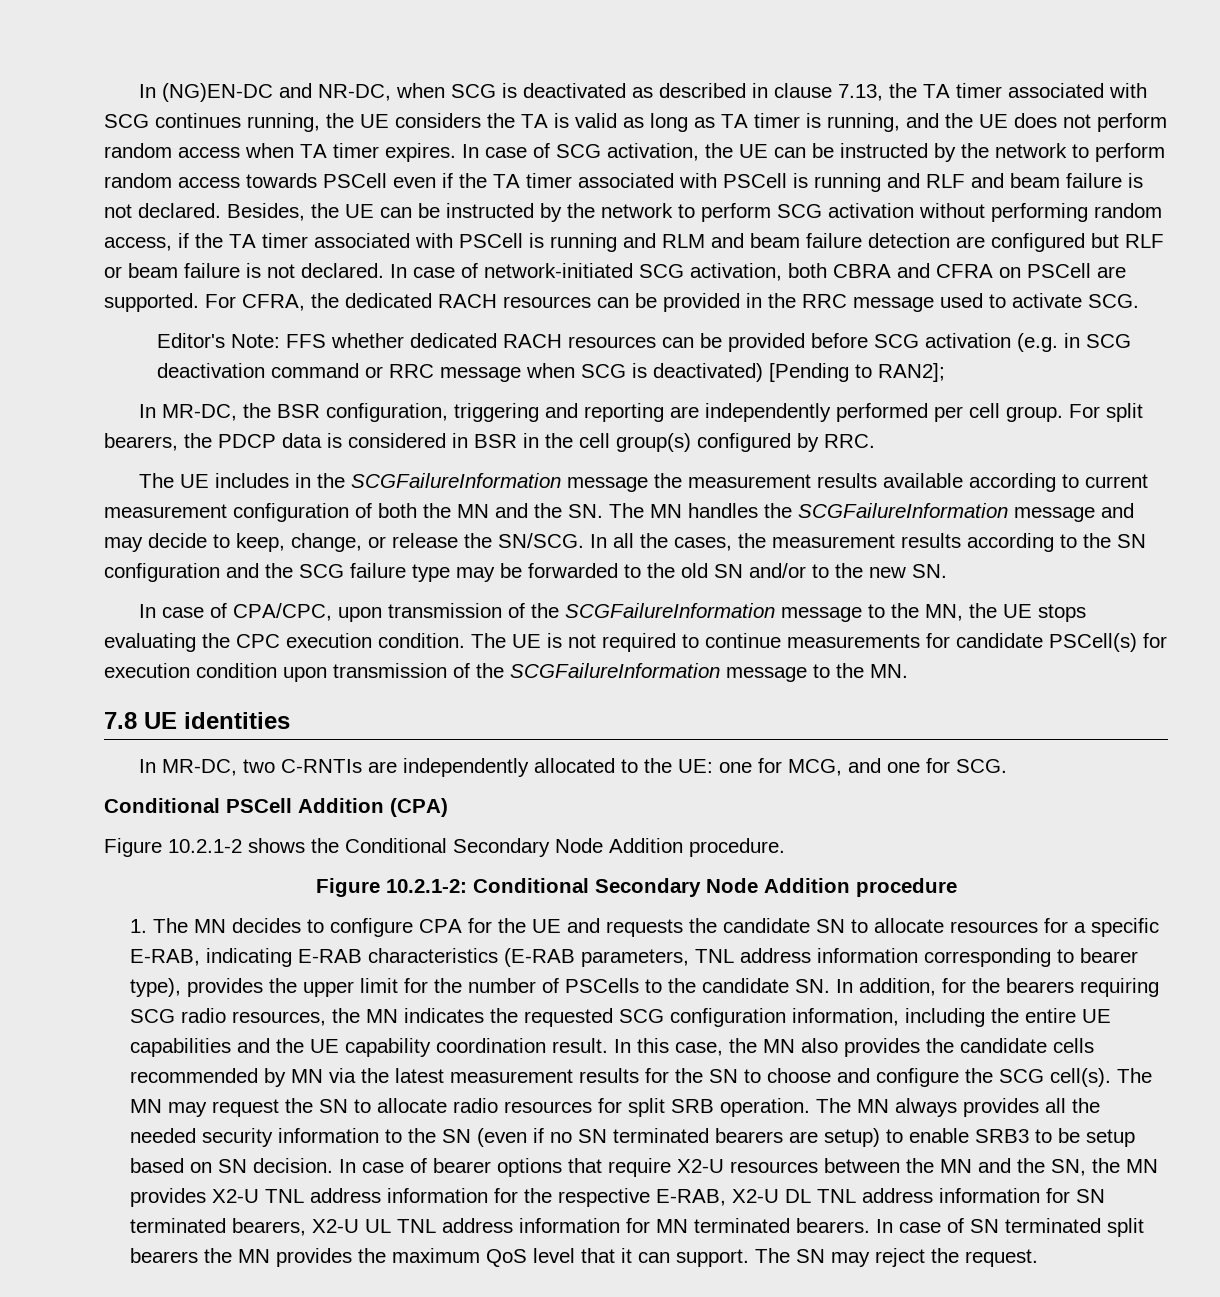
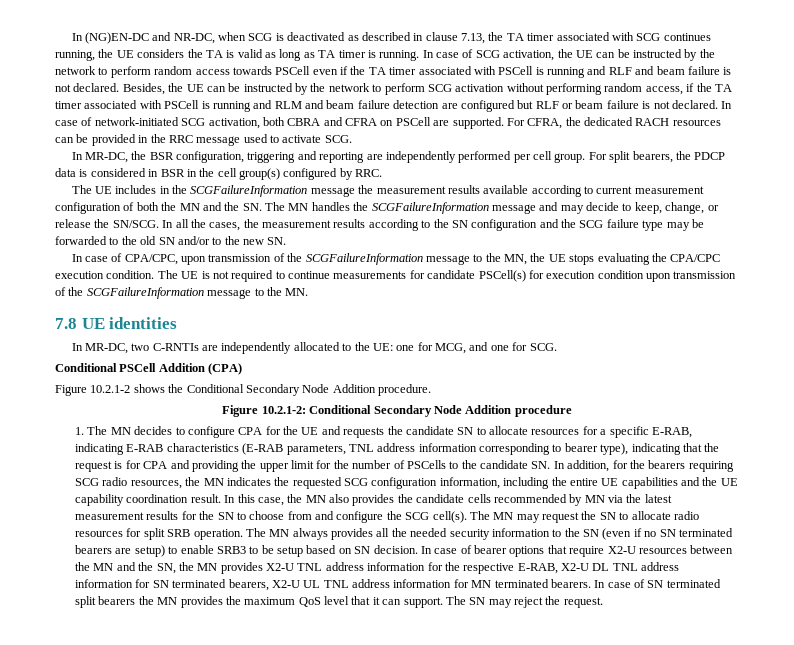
- In (NG)EN-DC and NR-DC, when SCG is deactivated as described in clause 7.13, the TA timer associated with SCG continues running, the UE considers the TA is valid as long as TA timer is running, and the UE does not perform random access when TA timer expires.
+ In (NG)EN-DC and NR-DC, when SCG is deactivated as described in clause 7.13, the TA timer associated with SCG continues running, the UE considers the TA is valid as long as TA timer is running.
- Editor's Note: FFS whether dedicated RACH resources can be provided before SCG activation (e.g. in SCG deactivation command or RRC message when SCG is deactivated) [Pending to RAN2];
- In case of CPA/CPC, upon transmission of the SCGFailureInformation message to the MN, the UE stops evaluating the CPC execution condition.
+ In case of CPA/CPC, upon transmission of the SCGFailureInformation message to the MN, the UE stops evaluating the CPA/CPC execution condition.
- 1. The MN decides to configure CPA for the UE and requests the candidate SN to allocate resources for a specific E-RAB, indicating E-RAB characteristics (E-RAB parameters, TNL address information corresponding to bearer type), provides the upper limit for the number of PSCells to the candidate SN. In addition, for the bearers requiring SCG radio resources, the MN indicates the requested SCG configuration information, including the entire UE capabilities and the UE capability coordination result.
+ 1. The MN decides to configure CPA for the UE and requests the candidate SN to allocate resources for a specific E-RAB, indicating E-RAB characteristics (E-RAB parameters, TNL address information corresponding to bearer type), indicating that the request is for CPA and providing the upper limit for the number of PSCells to the candidate SN. In addition, for the bearers requiring SCG radio resources, the MN indicates the requested SCG configuration information, including the entire UE capabilities and the UE capability coordination result.
- In this case, the MN also provides the candidate cells recommended by MN via the latest measurement results for the SN to choose and configure the SCG cell(s).
+ In this case, the MN also provides the candidate cells recommended by MN via the latest measurement results for the SN to choose from and configure the SCG cell(s).

